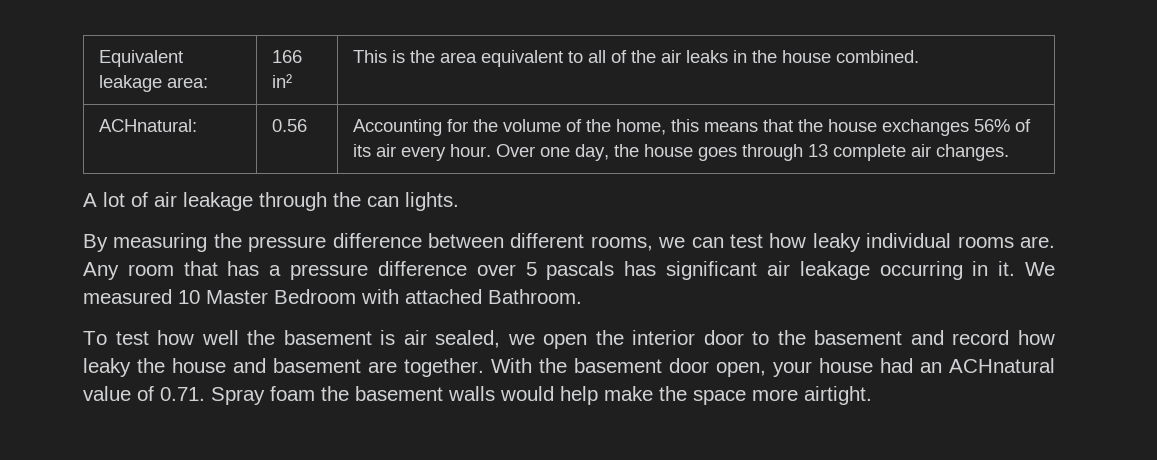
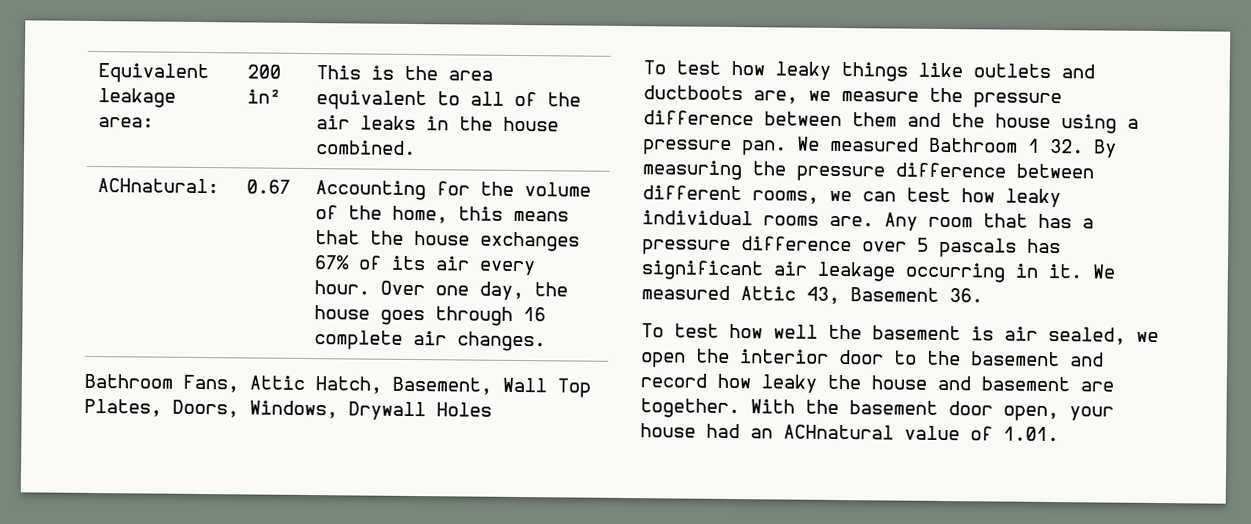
- Equivalent leakage area: | 166 in² | This is the area equivalent to all of the air leaks in the house combined.
+ Equivalent leakage area: | 200 in² | This is the area equivalent to all of the air leaks in the house combined.
- ACHnatural: | 0.56 | Accounting for the volume of the home, this means that the house exchanges 56% of its air every hour. Over one day, the house goes through 13 complete air changes.
+ ACHnatural: | 0.67 | Accounting for the volume of the home, this means that the house exchanges 67% of its air every hour. Over one day, the house goes through 16 complete air changes.
- A lot of air leakage through the can lights.
- By measuring the pressure difference between different rooms, we can test how leaky individual rooms are.
+ Bathroom Fans, Attic Hatch, Basement, Wall Top Plates, Doors, Windows, Drywall Holes
+ To test how leaky things like outlets and ductboots are, we measure the pressure difference between them and the house using a pressure pan. We measured Bathroom 1 32. By measuring the pressure difference between different rooms, we can test how leaky individual rooms are.
- We measured 10 Master Bedroom with attached Bathroom.
+ We measured Attic 43, Basement 36.
- With the basement door open, your house had an ACHnatural value of 0.71. Spray foam the basement walls would help make the space more airtight.
+ With the basement door open, your house had an ACHnatural value of 1.01.

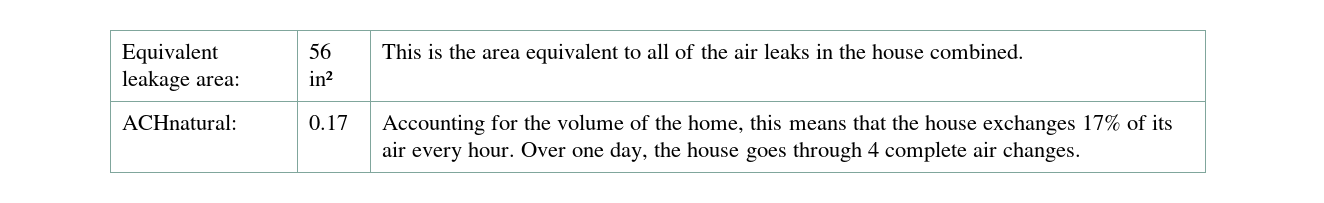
- Equivalent leakage area: | 200 in² | This is the area equivalent to all of the air leaks in the house combined.
+ Equivalent leakage area: | 56 in² | This is the area equivalent to all of the air leaks in the house combined.
- ACHnatural: | 0.67 | Accounting for the volume of the home, this means that the house exchanges 67% of its air every hour. Over one day, the house goes through 16 complete air changes.
+ ACHnatural: | 0.17 | Accounting for the volume of the home, this means that the house exchanges 17% of its air every hour. Over one day, the house goes through 4 complete air changes.
- Bathroom Fans, Attic Hatch, Basement, Wall Top Plates, Doors, Windows, Drywall Holes
- To test how leaky things like outlets and ductboots are, we measure the pressure difference between them and the house using a pressure pan. We measured Bathroom 1 32. By measuring the pressure difference between different rooms, we can test how leaky individual rooms are. Any room that has a pressure difference over 5 pascals has significant air leakage occurring in it. We measured Attic 43, Basement 36.
- To test how well the basement is air sealed, we open the interior door to the basement and record how leaky the house and basement are together. With the basement door open, your house had an ACHnatural value of 1.01.

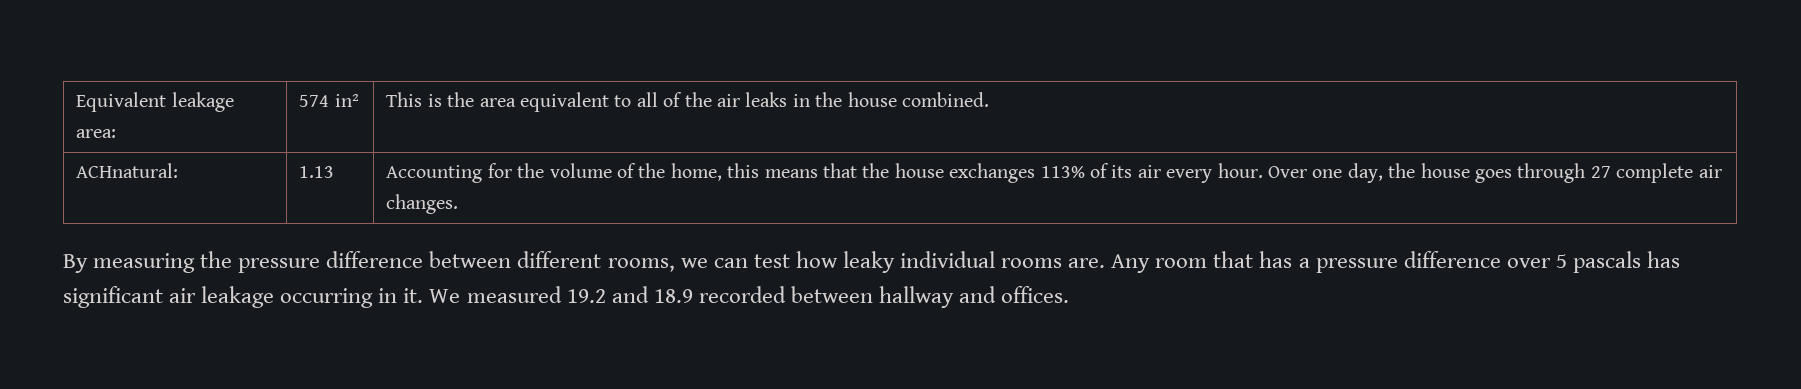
- Equivalent leakage area: | 56 in² | This is the area equivalent to all of the air leaks in the house combined.
+ Equivalent leakage area: | 574 in² | This is the area equivalent to all of the air leaks in the house combined.
- ACHnatural: | 0.17 | Accounting for the volume of the home, this means that the house exchanges 17% of its air every hour. Over one day, the house goes through 4 complete air changes.
+ ACHnatural: | 1.13 | Accounting for the volume of the home, this means that the house exchanges 113% of its air every hour. Over one day, the house goes through 27 complete air changes.
+ By measuring the pressure difference between different rooms, we can test how leaky individual rooms are. Any room that has a pressure difference over 5 pascals has significant air leakage occurring in it. We measured 19.2 and 18.9 recorded between hallway and offices.

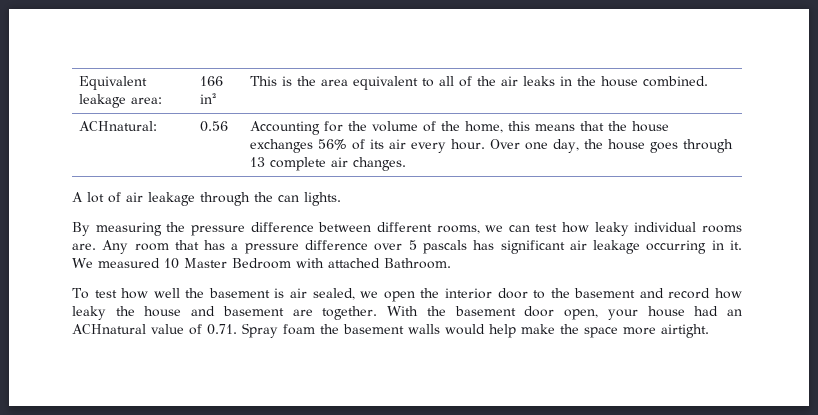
- Equivalent leakage area: | 574 in² | This is the area equivalent to all of the air leaks in the house combined.
+ Equivalent leakage area: | 166 in² | This is the area equivalent to all of the air leaks in the house combined.
- ACHnatural: | 1.13 | Accounting for the volume of the home, this means that the house exchanges 113% of its air every hour. Over one day, the house goes through 27 complete air changes.
+ ACHnatural: | 0.56 | Accounting for the volume of the home, this means that the house exchanges 56% of its air every hour. Over one day, the house goes through 13 complete air changes.
+ A lot of air leakage through the can lights.
- We measured 19.2 and 18.9 recorded between hallway and offices.
+ We measured 10 Master Bedroom with attached Bathroom.
+ To test how well the basement is air sealed, we open the interior door to the basement and record how leaky the house and basement are together. With the basement door open, your house had an ACHnatural value of 0.71. Spray foam the basement walls would help make the space more airtight.

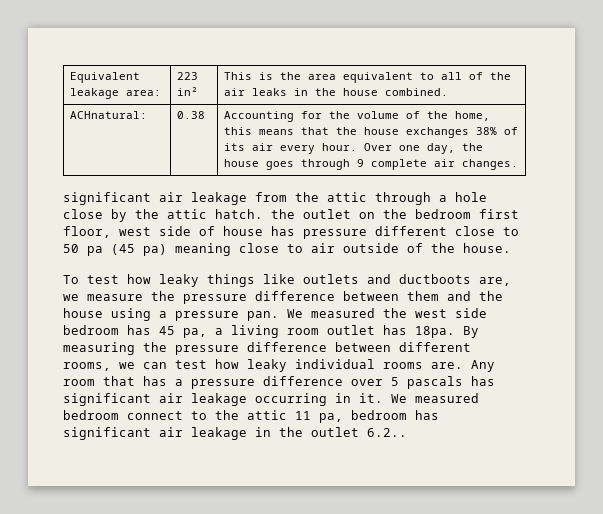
- Equivalent leakage area: | 166 in² | This is the area equivalent to all of the air leaks in the house combined.
+ Equivalent leakage area: | 223 in² | This is the area equivalent to all of the air leaks in the house combined.
- ACHnatural: | 0.56 | Accounting for the volume of the home, this means that the house exchanges 56% of its air every hour. Over one day, the house goes through 13 complete air changes.
+ ACHnatural: | 0.38 | Accounting for the volume of the home, this means that the house exchanges 38% of its air every hour. Over one day, the house goes through 9 complete air changes.
- A lot of air leakage through the can lights.
- By measuring the pressure difference between different rooms, we can test how leaky individual rooms are.
+ significant air leakage from the attic through a hole close by the attic hatch. the outlet on the bedroom first floor, west side of house has pressure different close to 50 pa (45 pa) meaning close to air outside of the house.
+ To test how leaky things like outlets and ductboots are, we measure the pressure difference between them and the house using a pressure pan. We measured the west side bedroom has 45 pa, a living room outlet has 18pa. By measuring the pressure difference between different rooms, we can test how leaky individual rooms are.
- We measured 10 Master Bedroom with attached Bathroom.
- To test how well the basement is air sealed, we open the interior door to the basement and record how leaky the house and basement are together. With the basement door open, your house had an ACHnatural value of 0.71. Spray foam the basement walls would help make the space more airtight.
+ We measured bedroom connect to the attic 11 pa, bedroom has significant air leakage in the outlet 6.2..

